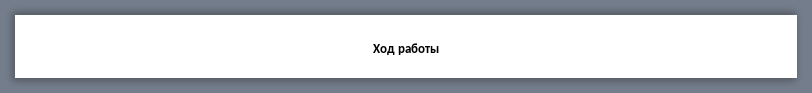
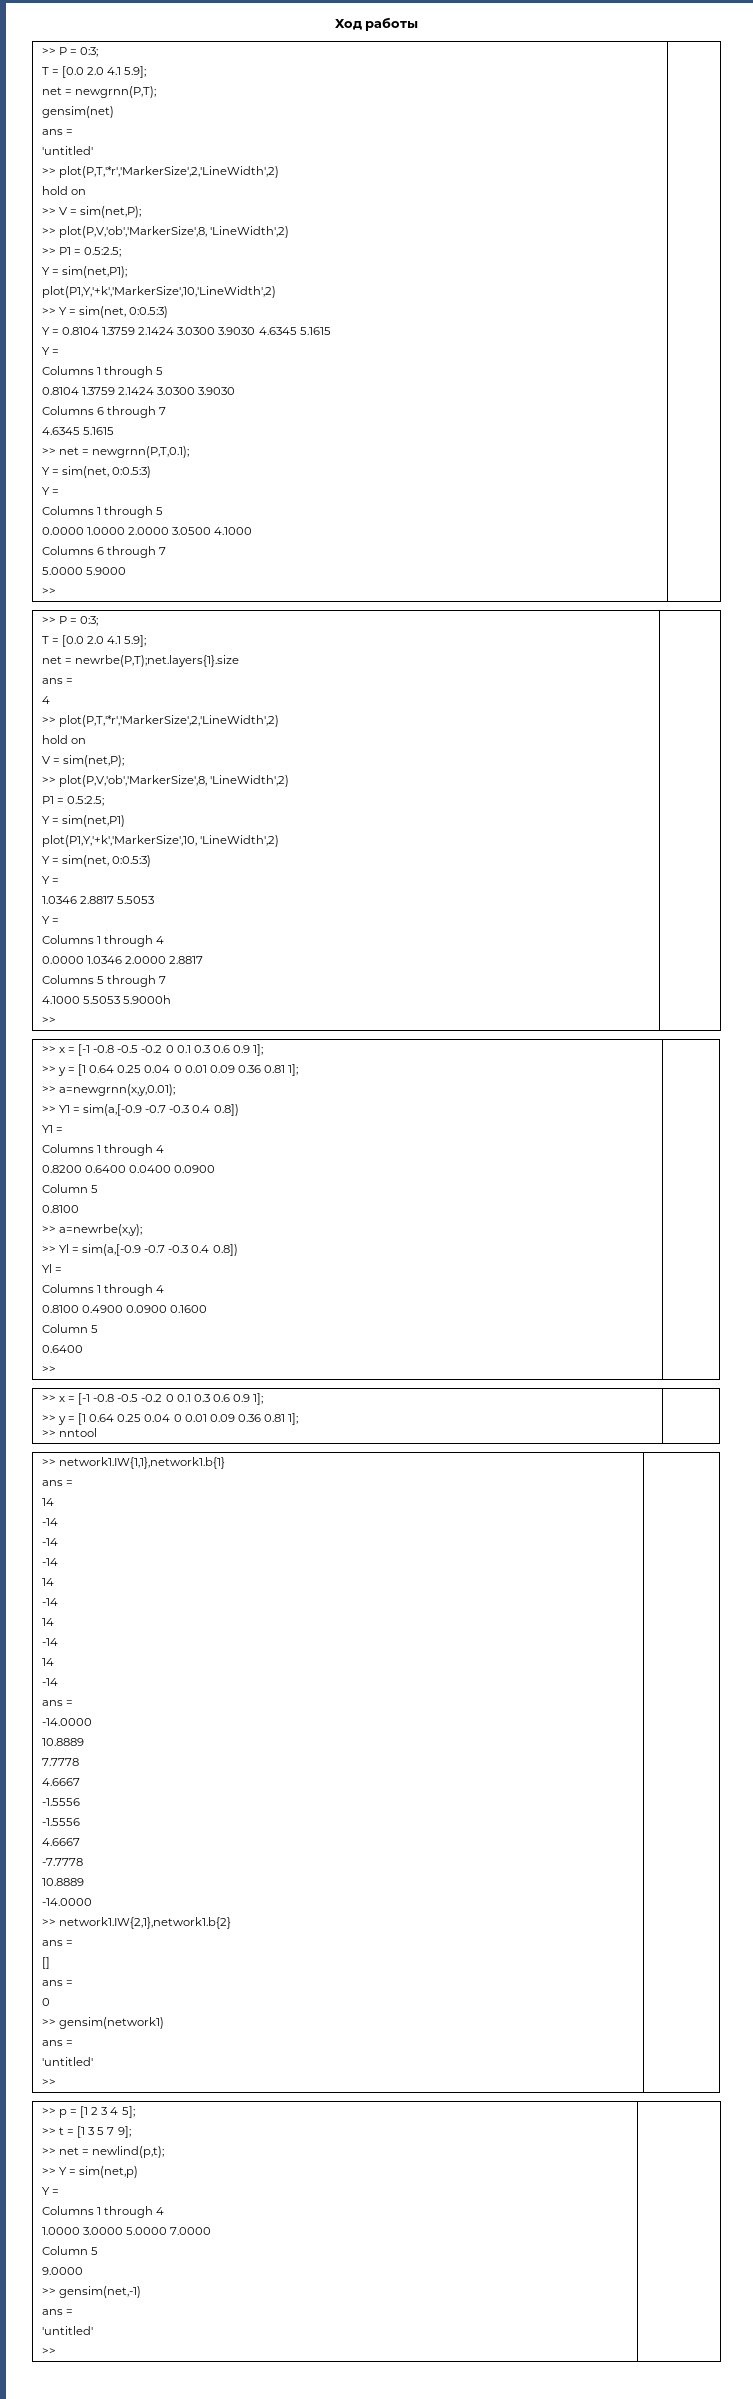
  Ход работы
+ >> P = 0:3;
+ T = [0.0 2.0 4.1 5.9];
+ net = newgrnn(P,T);
+ gensim(net)
+ ans =
+ 'untitled'
+ >> plot(P,T,'*r','MarkerSize',2,'LineWidth',2)
+ hold on
+ >> V = sim(net,P);
+ >> plot(P,V,'ob','MarkerSize',8, 'LineWidth',2)
+ >> P1 = 0.5:2.5;
+ Y = sim(net,P1);
+ plot(P1,Y,'+k','MarkerSize',10,'LineWidth',2)
+ >> Y = sim(net, 0:0.5:3)
+ Y = 0.8104 1.3759 2.1424 3.0300 3.9030 4.6345 5.1615
+ Y =
+ Columns 1 through 5
+ 0.8104 1.3759 2.1424 3.0300 3.9030
+ Columns 6 through 7
+ 4.6345 5.1615
+ >> net = newgrnn(P,T,0.1);
+ Y = sim(net, 0:0.5:3)
+ Y =
+ Columns 1 through 5
+ 0.0000 1.0000 2.0000 3.0500 4.1000
+ Columns 6 through 7
+ 5.0000 5.9000
+ >> |
+ >> P = 0:3;
+ T = [0.0 2.0 4.1 5.9];
+ net = newrbe(P,T);net.layers{1}.size
+ ans =
+ 4
+ >> plot(P,T,'*r','MarkerSize',2,'LineWidth',2)
+ hold on
+ V = sim(net,P);
+ >> plot(P,V,'ob','MarkerSize',8, 'LineWidth',2)
+ P1 = 0.5:2.5;
+ Y = sim(net,P1)
+ plot(P1,Y,'+k','MarkerSize',10, 'LineWidth',2)
+ Y = sim(net, 0:0.5:3)
+ Y =
+ 1.0346 2.8817 5.5053
+ Y =
+ Columns 1 through 4
+ 0.0000 1.0346 2.0000 2.8817
+ Columns 5 through 7
+ 4.1000 5.5053 5.9000h
+ >> |
+ >> x = [-1 -0.8 -0.5 -0.2 0 0.1 0.3 0.6 0.9 1];
+ >> y = [1 0.64 0.25 0.04 0 0.01 0.09 0.36 0.81 1];
+ >> a=newgrnn(x,y,0.01);
+ >> Y1 = sim(a,[-0.9 -0.7 -0.3 0.4 0.8])
+ Y1 =
+ Columns 1 through 4
+ 0.8200 0.6400 0.0400 0.0900
+ Column 5
+ 0.8100
+ >> a=newrbe(x,y);
+ >> Yl = sim(a,[-0.9 -0.7 -0.3 0.4 0.8])
+ Yl =
+ Columns 1 through 4
+ 0.8100 0.4900 0.0900 0.1600
+ Column 5
+ 0.6400
+ >> |
+ >> х = [-1 -0.8 -0.5 -0.2 0 0.1 0.3 0.6 0.9 1];
+ >> у = [1 0.64 0.25 0.04 0 0.01 0.09 0.36 0.81 1];
+ >> nntool |
+ >> network1.IW{1,1},network1.b{1}
+ ans =
+ 14
+ -14
+ -14
+ -14
+ 14
+ -14
+ 14
+ -14
+ 14
+ -14
+ ans =
+ -14.0000
+ 10.8889
+ 7.7778
+ 4.6667
+ -1.5556
+ -1.5556
+ 4.6667
+ -7.7778
+ 10.8889
+ -14.0000
+ >> network1.IW{2,1},network1.b{2}
+ ans =
+ []
+ ans =
+ 0
+ >> gensim(network1)
+ ans =
+ 'untitled'
+ >> |
+ >> p = [1 2 3 4 5];
+ >> t = [1 3 5 7 9];
+ >> net = newlind(p,t);
+ >> Y = sim(net,p)
+ Y =
+ Columns 1 through 4
+ 1.0000 3.0000 5.0000 7.0000
+ Column 5
+ 9.0000
+ >> gensim(net,-1)
+ ans =
+ 'untitled'
+ >>

